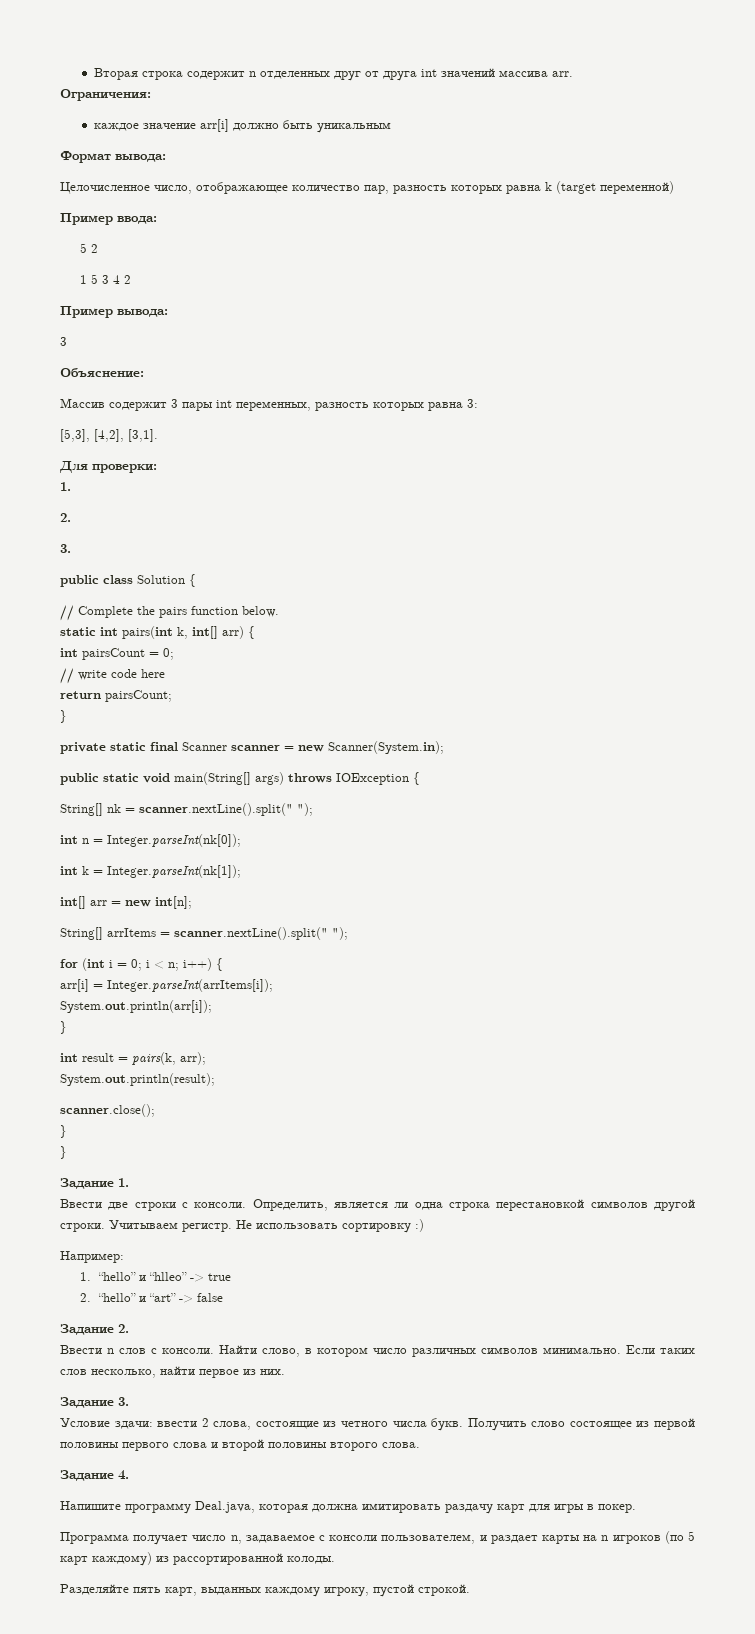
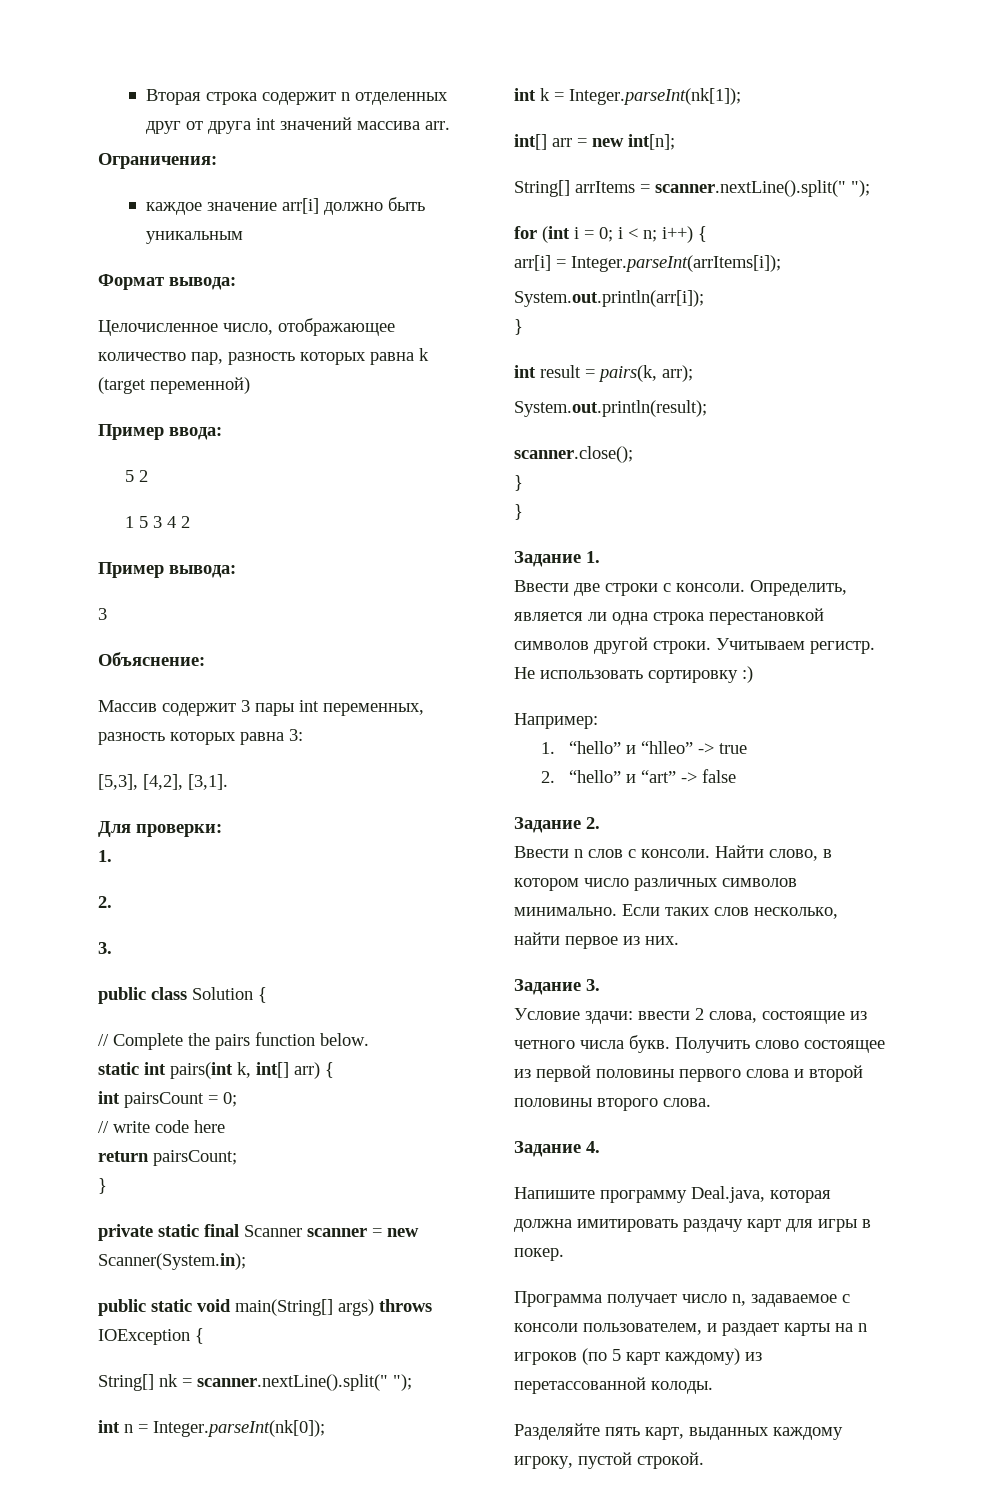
- Программа получает число n, задаваемое с консоли пользователем, и раздает карты на n игроков (по 5 карт каждому) из рассортированной колоды.
+ Программа получает число n, задаваемое с консоли пользователем, и раздает карты на n игроков (по 5 карт каждому) из перетассованной колоды.

